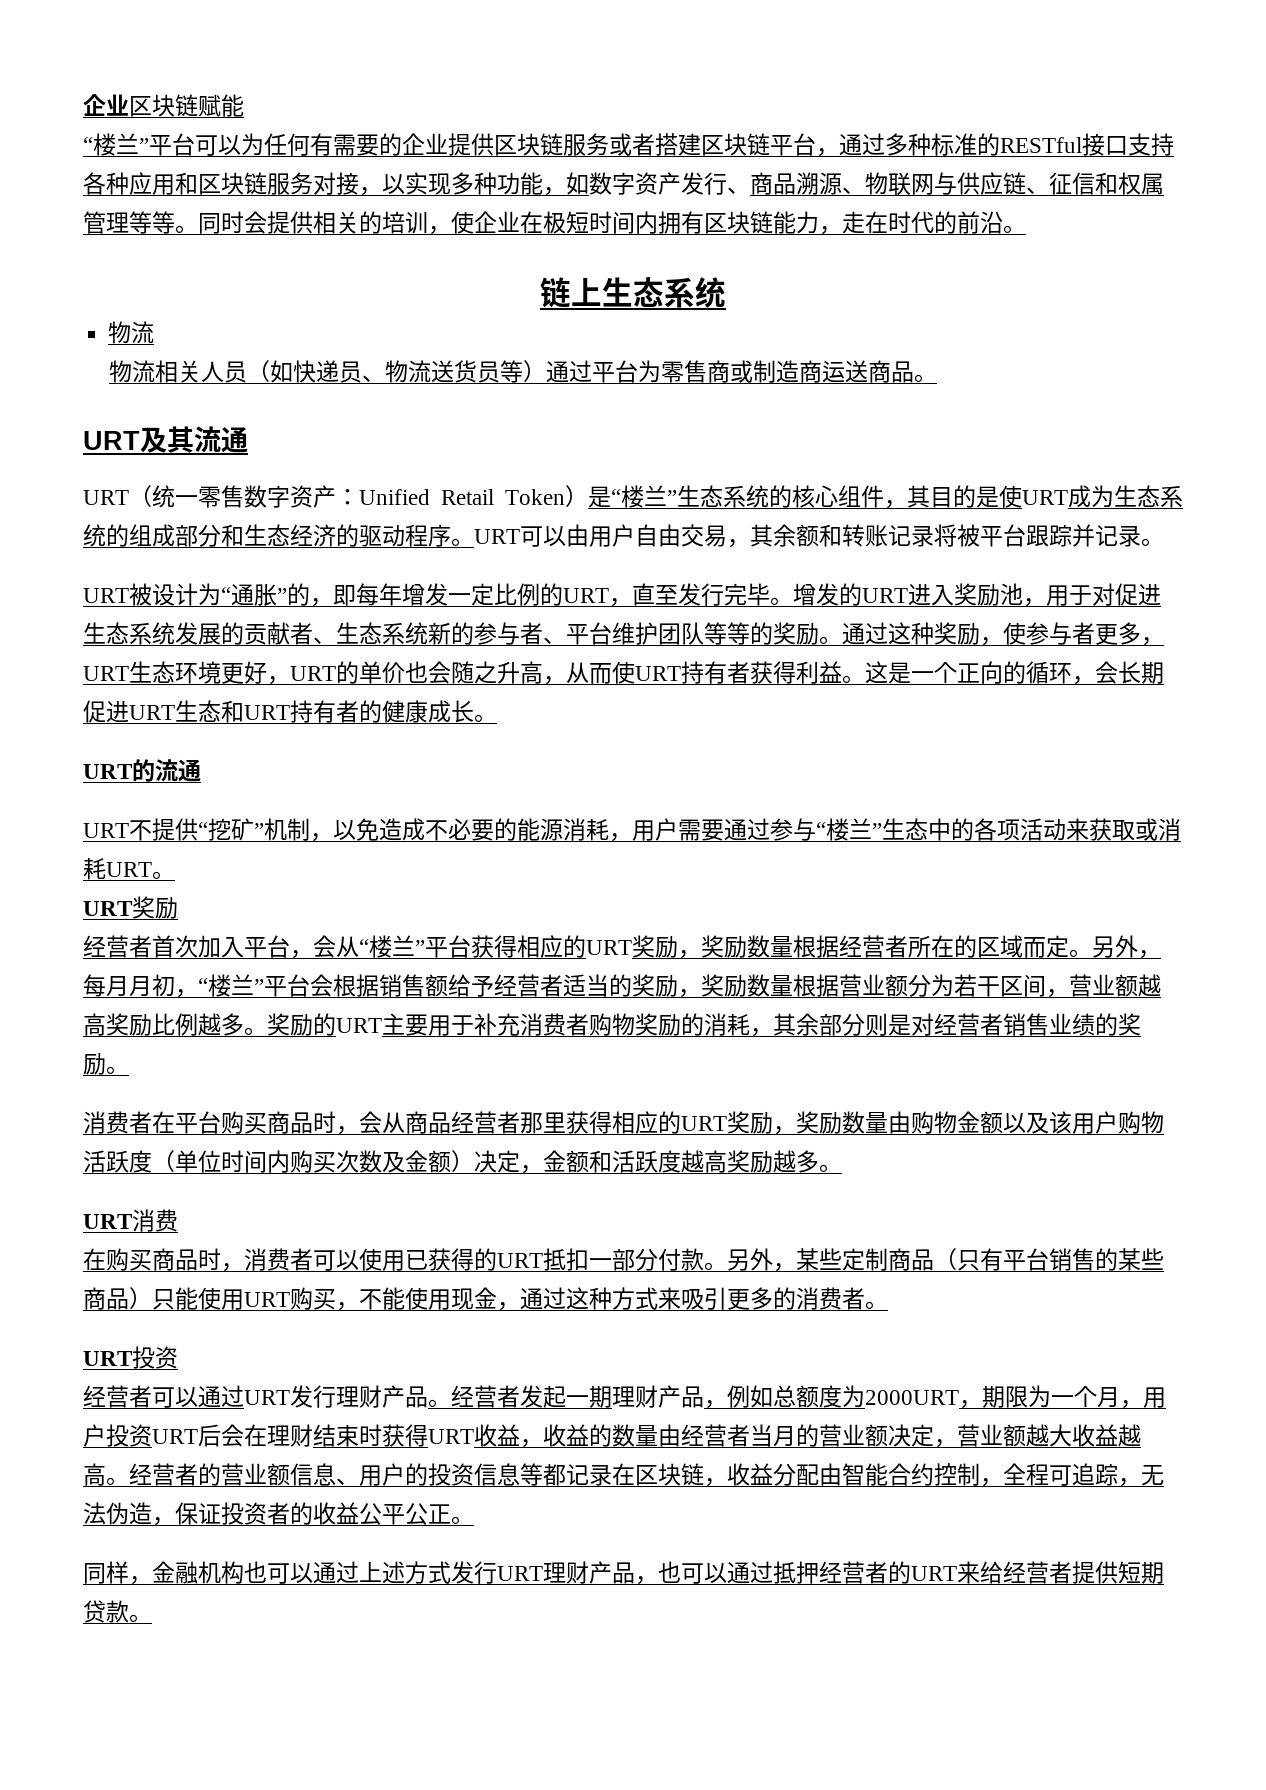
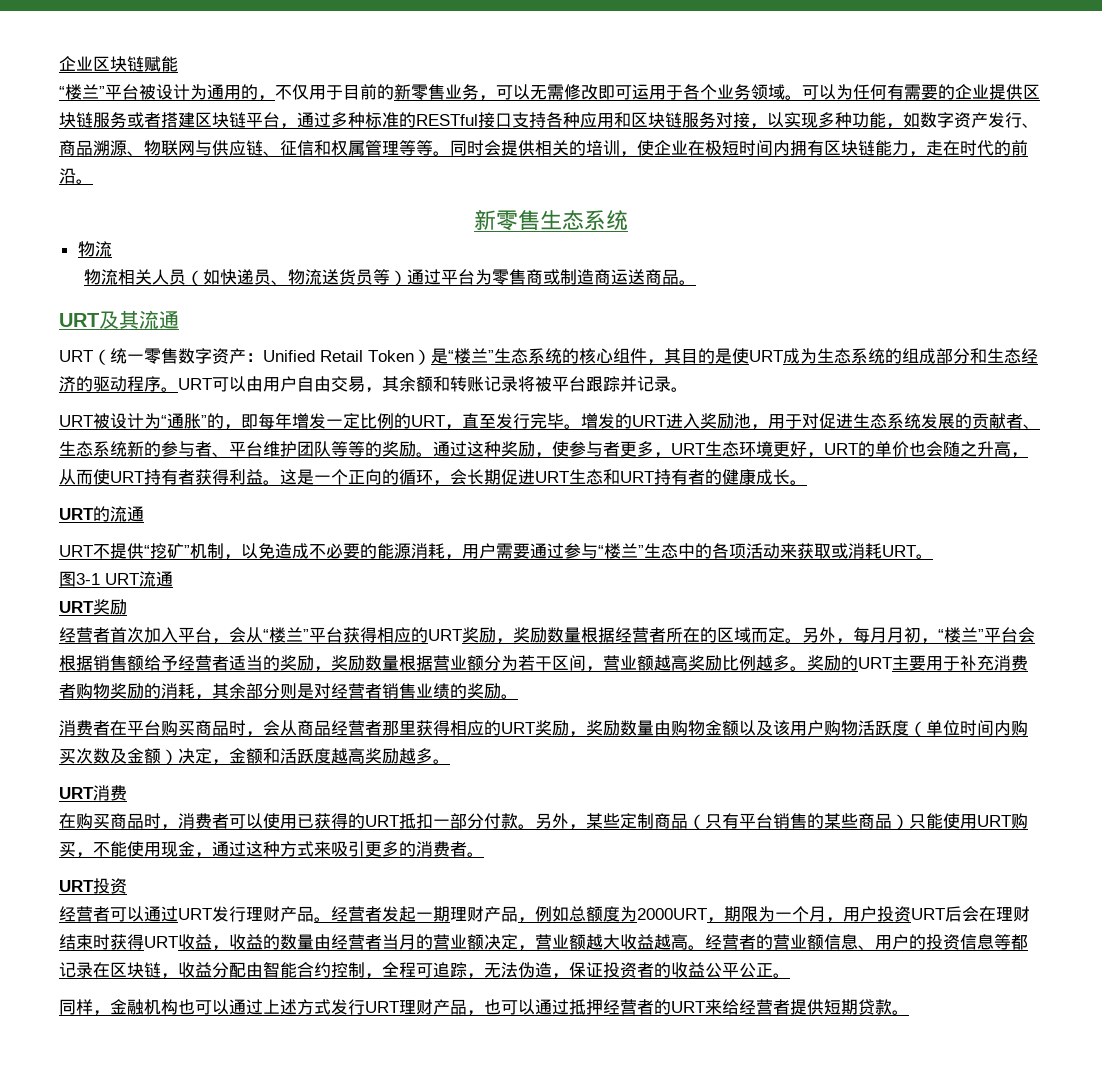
- “楼兰”平台可以为任何有需要的企业提供区块链服务或者搭建区块链平台，通过多种标准的RESTful接口支持各种应用和区块链服务对接，以实现多种功能，如数字资产发行、商品溯源、物联网与供应链、征信和权属管理等等。
+ “楼兰”平台被设计为通用的，不仅用于目前的新零售业务，可以无需修改即可运用于各个业务领域。可以为任何有需要的企业提供区块链服务或者搭建区块链平台，通过多种标准的RESTful接口支持各种应用和区块链服务对接，以实现多种功能，如数字资产发行、商品溯源、物联网与供应链、征信和权属管理等等。
- 链上生态系统
+ 新零售生态系统
+ 图3-1 URT流通

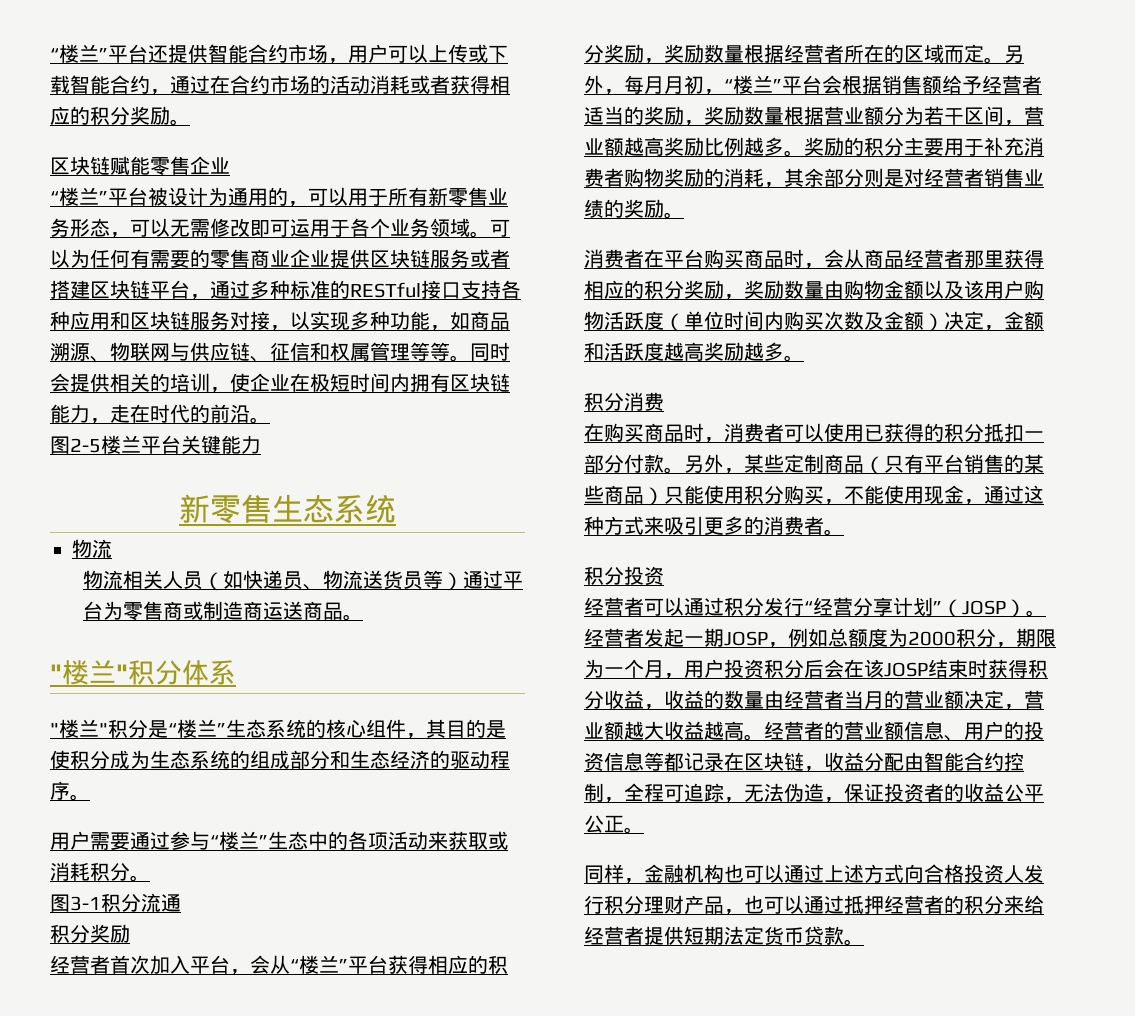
- 企业区块链赋能
+ “楼兰”平台还提供智能合约市场，用户可以上传或下载智能合约，通过在合约市场的活动消耗或者获得相应的积分奖励。
+ 区块链赋能零售企业
- “楼兰”平台被设计为通用的，不仅用于目前的新零售业务，可以无需修改即可运用于各个业务领域。
+ “楼兰”平台被设计为通用的，可以用于所有新零售业务形态，可以无需修改即可运用于各个业务领域。
- 可以为任何有需要的企业提供区块链服务或者搭建区块链平台，通过多种标准的RESTful接口支持各种应用和区块链服务对接，以实现多种功能，如数字资产发行、商品溯源、物联网与供应链、征信和权属管理等等。
+ 可以为任何有需要的零售商业企业提供区块链服务或者搭建区块链平台，通过多种标准的RESTful接口支持各种应用和区块链服务对接，以实现多种功能，如商品溯源、物联网与供应链、征信和权属管理等等。
+ 图2-5楼兰平台关键能力
- URT及其流通
- URT（统一零售数字资产：Unified Retail Token）是“楼兰”生态系统的核心组件，其目的是使URT成为生态系统的组成部分和生态经济的驱动程序。URT可以由用户自由交易，其余额和转账记录将被平台跟踪并记录。
- URT被设计为“通胀”的，即每年增发一定比例的URT，直至发行完毕。增发的URT进入奖励池，用于对促进生态系统发展的贡献者、生态系统新的参与者、平台维护团队等等的奖励。通过这种奖励，使参与者更多，URT生态环境更好，URT的单价也会随之升高，从而使URT持有者获得利益。这是一个正向的循环，会长期促进URT生态和URT持有者的健康成长。
- URT的流通
- URT不提供“挖矿”机制，以免造成不必要的能源消耗，用户需要通过参与“楼兰”生态中的各项活动来获取或消耗URT。
+ "楼兰"积分体系
+ "楼兰"积分是“楼兰”生态系统的核心组件，其目的是使积分成为生态系统的组成部分和生态经济的驱动程序。
+ 用户需要通过参与“楼兰”生态中的各项活动来获取或消耗积分。
- 图3-1 URT流通
- URT奖励
+ 图3-1积分流通
+ 积分奖励
- 经营者首次加入平台，会从“楼兰”平台获得相应的URT奖励，奖励数量根据经营者所在的区域而定。
+ 经营者首次加入平台，会从“楼兰”平台获得相应的积分奖励，奖励数量根据经营者所在的区域而定。
- 奖励的URT主要用于补充消费者购物奖励的消耗，其余部分则是对经营者销售业绩的奖励。
+ 奖励的积分主要用于补充消费者购物奖励的消耗，其余部分则是对经营者销售业绩的奖励。
- 消费者在平台购买商品时，会从商品经营者那里获得相应的URT奖励，奖励数量由购物金额以及该用户购物活跃度（单位时间内购买次数及金额）决定，金额和活跃度越高奖励越多。
+ 消费者在平台购买商品时，会从商品经营者那里获得相应的积分奖励，奖励数量由购物金额以及该用户购物活跃度（单位时间内购买次数及金额）决定，金额和活跃度越高奖励越多。
- URT消费
+ 积分消费
- 在购买商品时，消费者可以使用已获得的URT抵扣一部分付款。
+ 在购买商品时，消费者可以使用已获得的积分抵扣一部分付款。
- 另外，某些定制商品（只有平台销售的某些商品）只能使用URT购买，不能使用现金，通过这种方式来吸引更多的消费者。
+ 另外，某些定制商品（只有平台销售的某些商品）只能使用积分购买，不能使用现金，通过这种方式来吸引更多的消费者。
- URT投资
+ 积分投资
- 经营者可以通过URT发行理财产品。
+ 经营者可以通过积分发行“经营分享计划”（JOSP）。
- 经营者发起一期理财产品，例如总额度为2000URT，期限为一个月，用户投资URT后会在理财结束时获得URT收益，收益的数量由经营者当月的营业额决定，营业额越大收益越高。
+ 经营者发起一期JOSP，例如总额度为2000积分，期限为一个月，用户投资积分后会在该JOSP结束时获得积分收益，收益的数量由经营者当月的营业额决定，营业额越大收益越高。
- 同样，金融机构也可以通过上述方式发行URT理财产品，也可以通过抵押经营者的URT来给经营者提供短期贷款。
+ 同样，金融机构也可以通过上述方式向合格投资人发行积分理财产品，也可以通过抵押经营者的积分来给经营者提供短期法定货币贷款。

